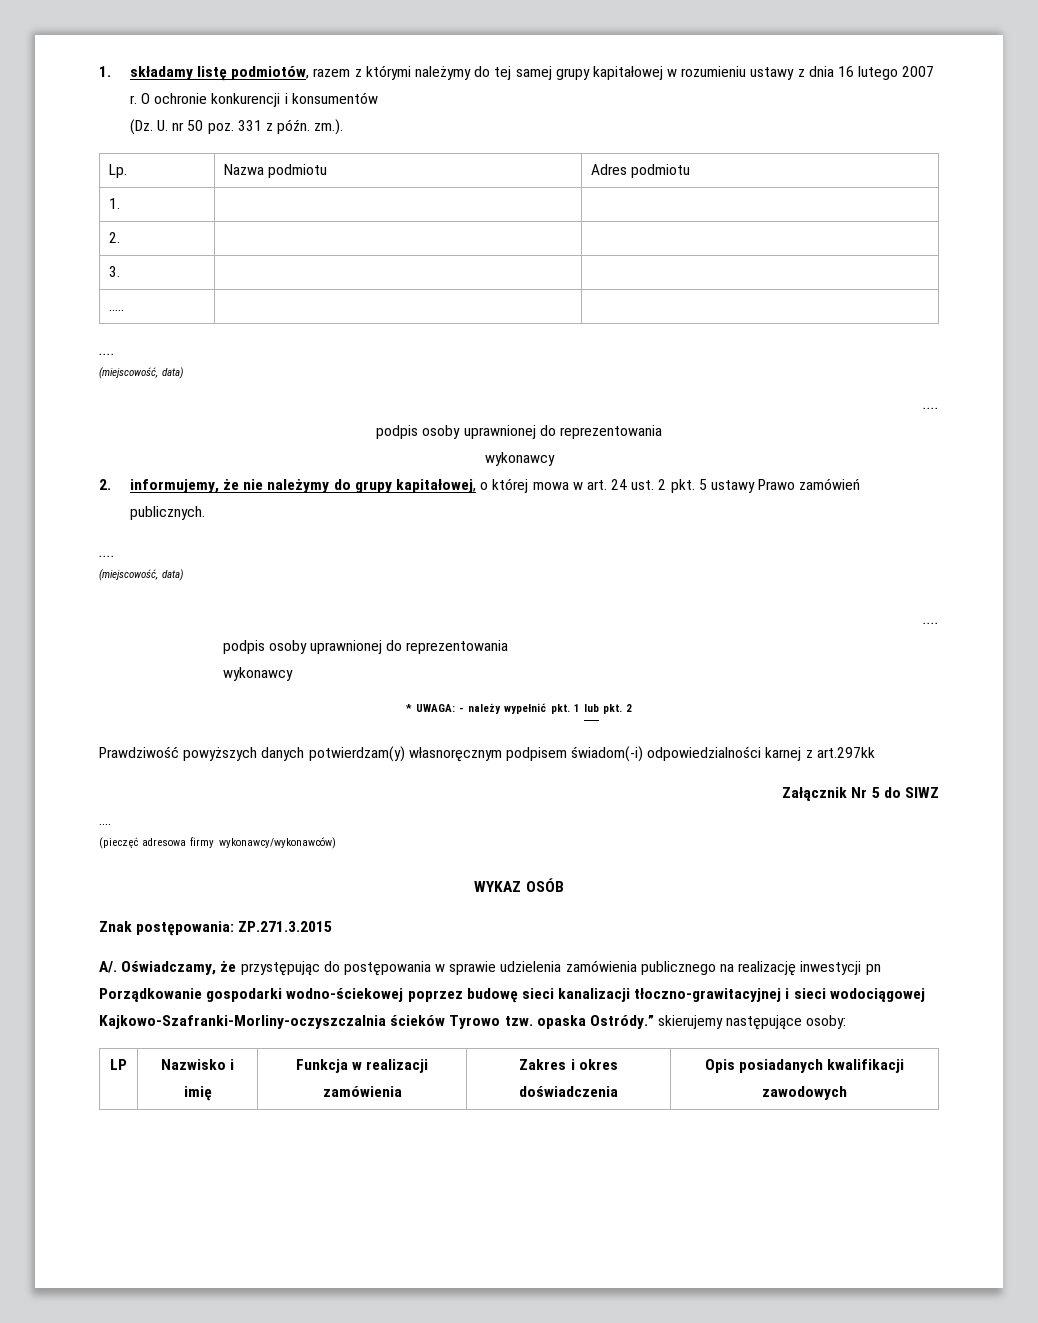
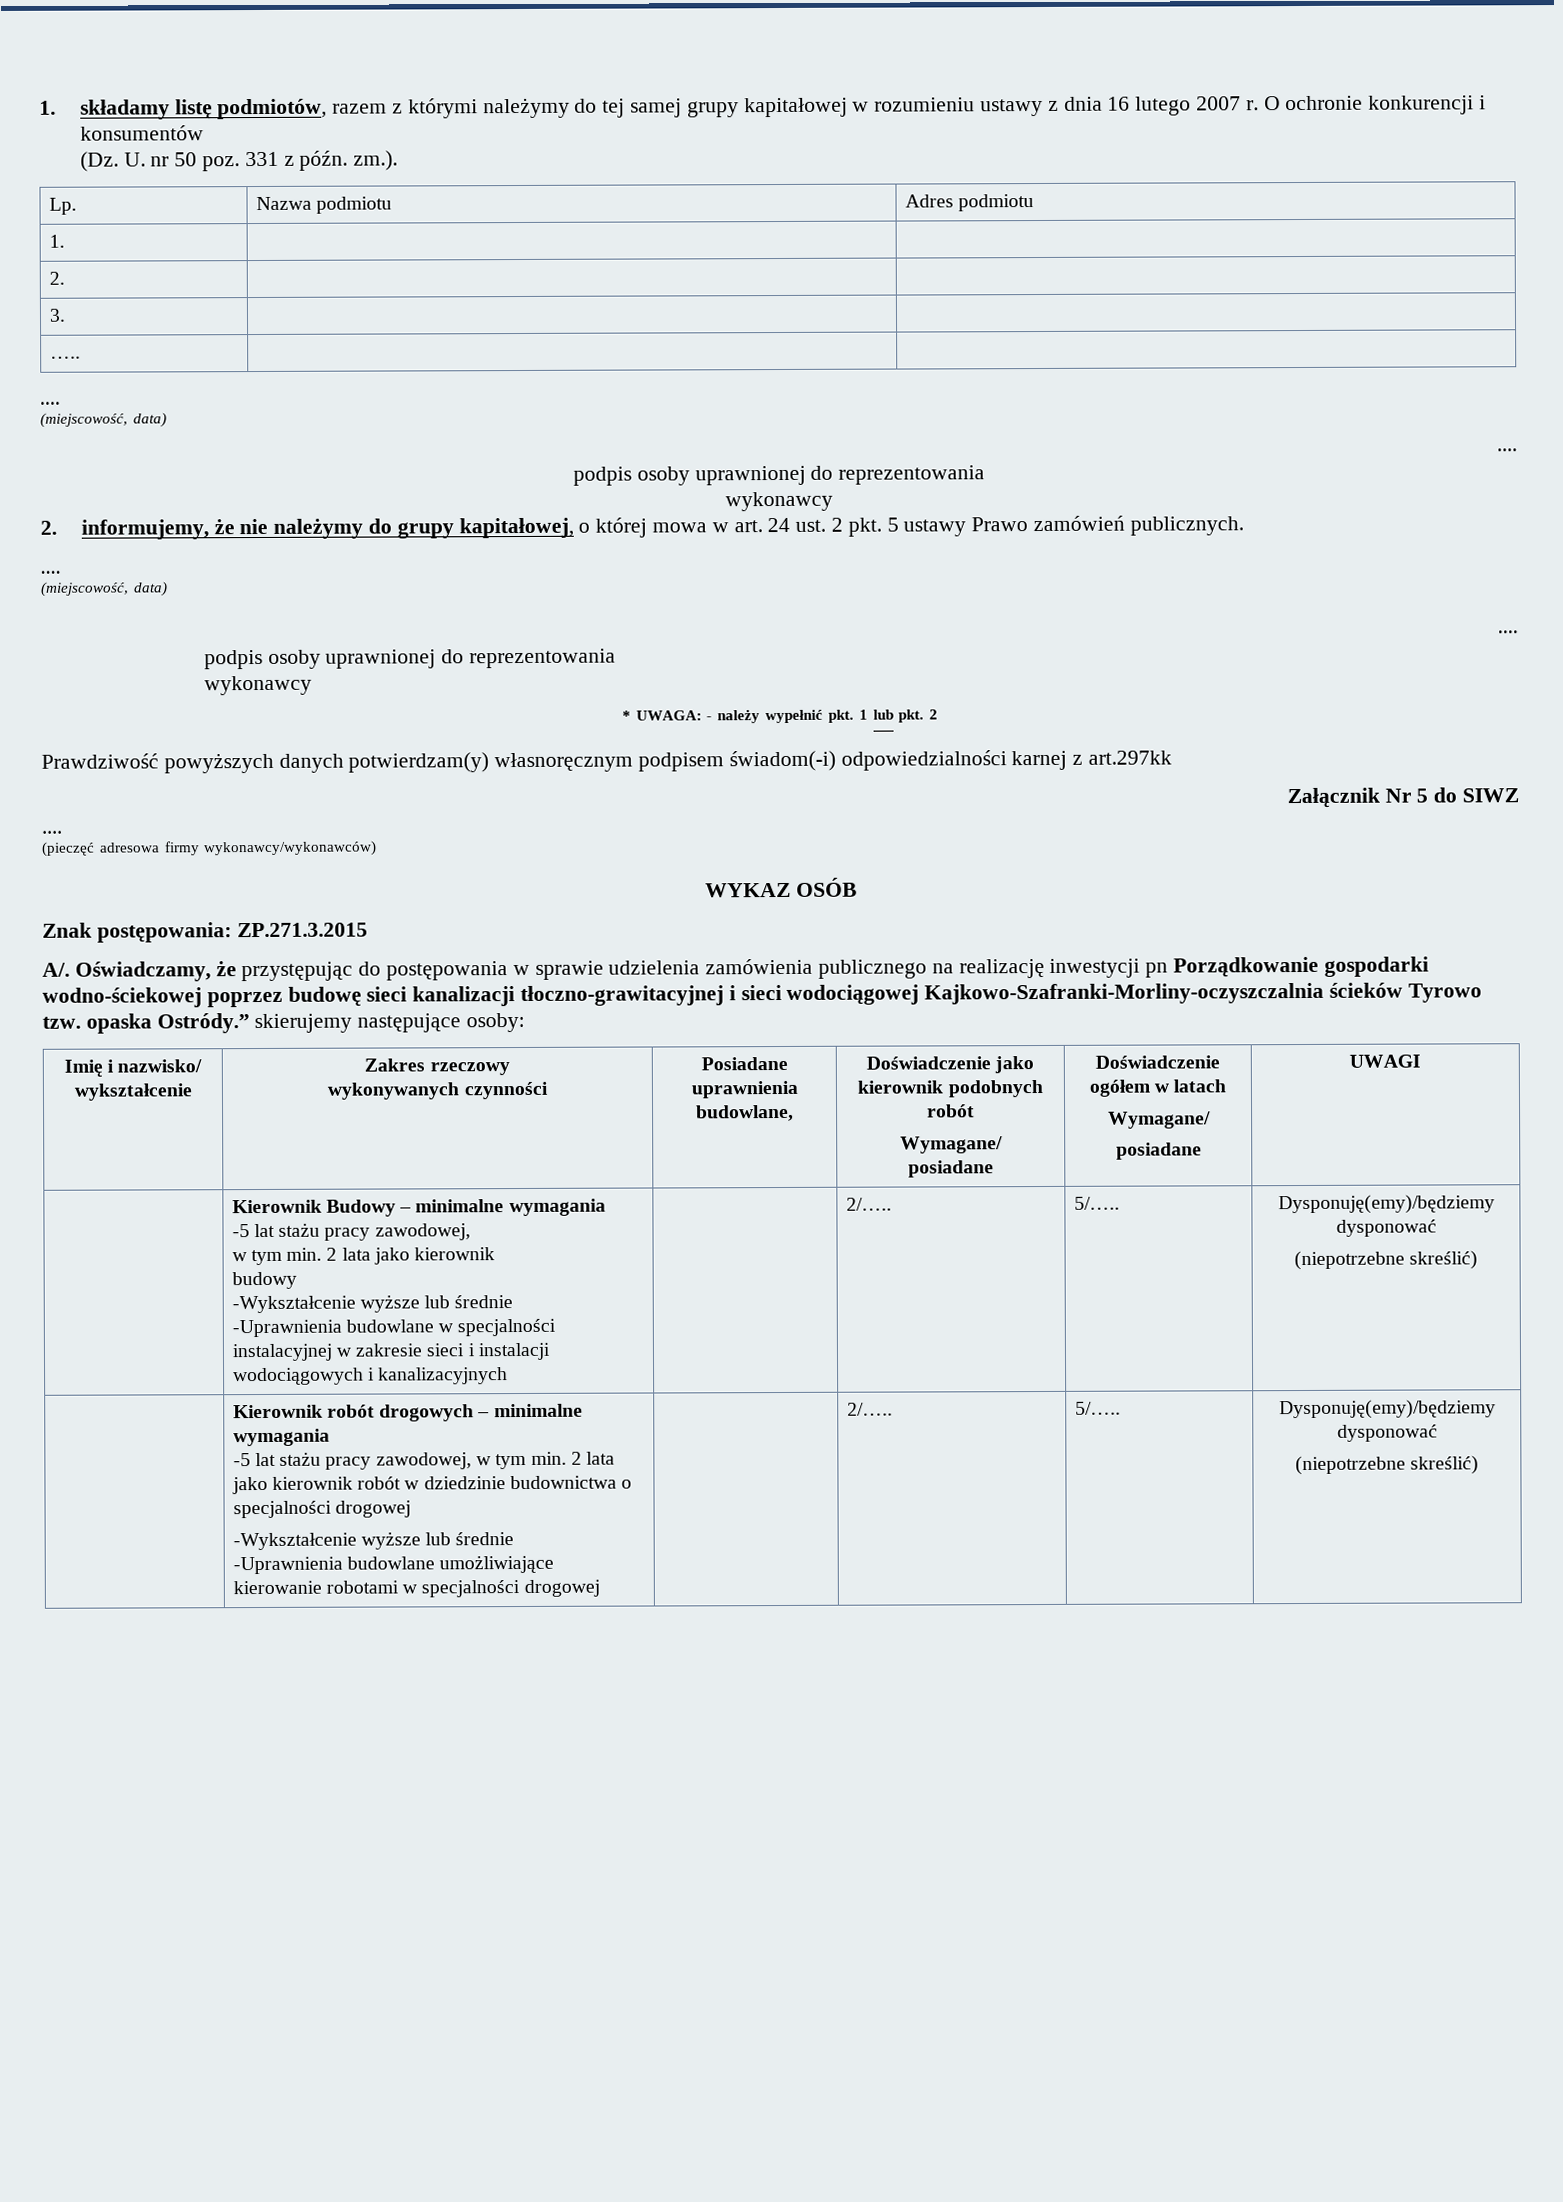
- LP | Nazwisko i imię | Funkcja w realizacji zamówienia | Zakres i okres doświadczenia | Opis posiadanych kwalifikacji zawodowych
+ Imię i nazwisko/ wykształcenie | Zakres rzeczowy
+ wykonywanych czynności | Posiadane uprawnienia budowlane, | Doświadczenie jako kierownik podobnych robót
+ Wymagane/
+ posiadane | Doświadczenie ogółem w latach
+ Wymagane/
+ posiadane | UWAGI
+ | Kierownik Budowy – minimalne wymagania
+ -5 lat stażu pracy zawodowej,
+ w tym min. 2 lata jako kierownik
+ budowy
+ -Wykształcenie wyższe lub średnie
+ -Uprawnienia budowlane w specjalności instalacyjnej w zakresie sieci i instalacji wodociągowych i kanalizacyjnych | | 2/….. | 5/….. | Dysponuję(emy)/będziemy dysponować
+ (niepotrzebne skreślić)
+ | Kierownik robót drogowych – minimalne wymagania
+ -5 lat stażu pracy zawodowej, w tym min. 2 lata jako kierownik robót w dziedzinie budownictwa o specjalności drogowej
+ -Wykształcenie wyższe lub średnie
+ -Uprawnienia budowlane umożliwiające kierowanie robotami w specjalności drogowej | | 2/….. | 5/….. | Dysponuję(emy)/będziemy dysponować
+ (niepotrzebne skreślić)

